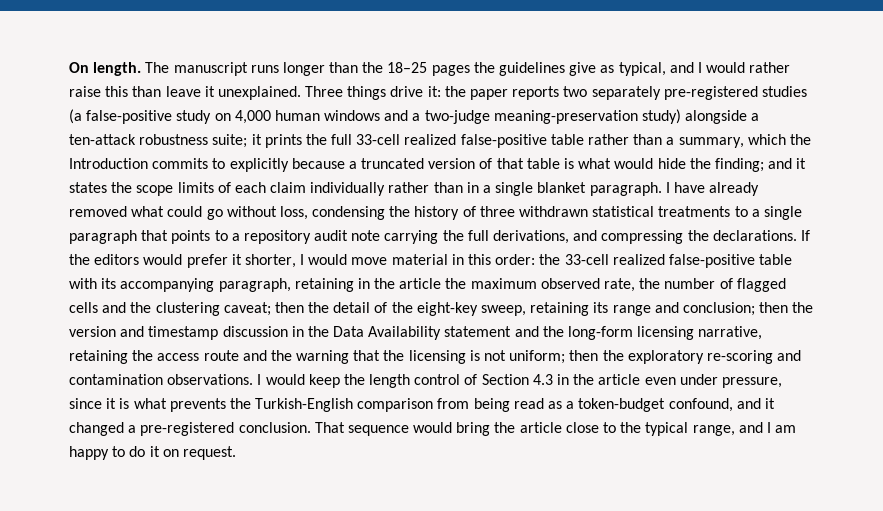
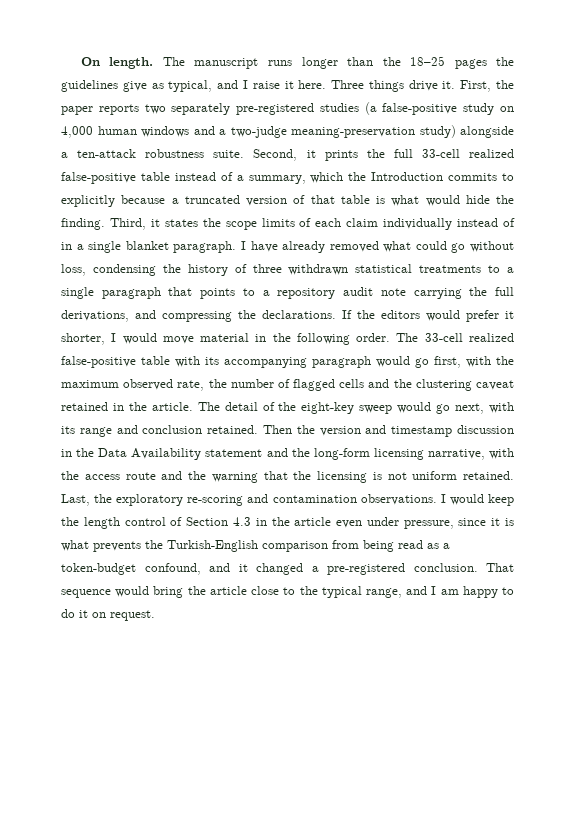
- The manuscript runs longer than the 18–25 pages the guidelines give as typical, and I would rather raise this than leave it unexplained.
+ The manuscript runs longer than the 18–25 pages the guidelines give as typical, and I raise it here.
- Three things drive it: the paper reports two separately pre-registered studies (a false-positive study on 4,000 human windows and a two-judge meaning-preservation study) alongside a ten-attack robustness suite; it prints the full 33-cell realized false-positive table rather than a summary, which the Introduction commits to explicitly because a truncated version of that table is what would hide the finding; and it states the scope limits of each claim individually rather than in a single blanket paragraph.
+ Three things drive it. First, the paper reports two separately pre-registered studies (a false-positive study on 4,000 human windows and a two-judge meaning-preservation study) alongside a ten-attack robustness suite. Second, it prints the full 33-cell realized false-positive table instead of a summary, which the Introduction commits to explicitly because a truncated version of that table is what would hide the finding. Third, it states the scope limits of each claim individually instead of in a single blanket paragraph.
- If the editors would prefer it shorter, I would move material in this order: the 33-cell realized false-positive table with its accompanying paragraph, retaining in the article the maximum observed rate, the number of flagged cells and the clustering caveat; then the detail of the eight-key sweep, retaining its range and conclusion; then the version and timestamp discussion in the Data Availability statement and the long-form licensing narrative, retaining the access route and the warning that the licensing is not uniform; then the exploratory re-scoring and contamination observations.
+ If the editors would prefer it shorter, I would move material in the following order. The 33-cell realized false-positive table with its accompanying paragraph would go first, with the maximum observed rate, the number of flagged cells and the clustering caveat retained in the article. The detail of the eight-key sweep would go next, with its range and conclusion retained. Then the version and timestamp discussion in the Data Availability statement and the long-form licensing narrative, with the access route and the warning that the licensing is not uniform retained. Last, the exploratory re-scoring and contamination observations.

